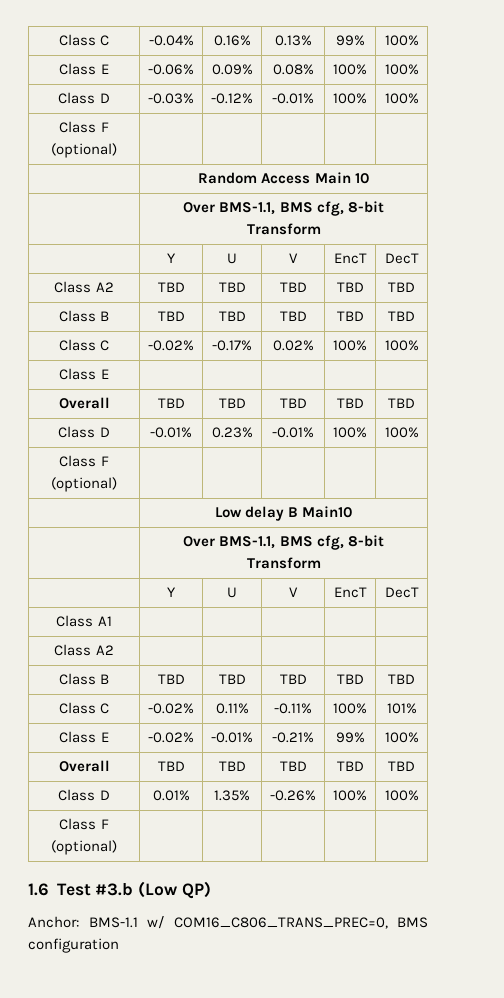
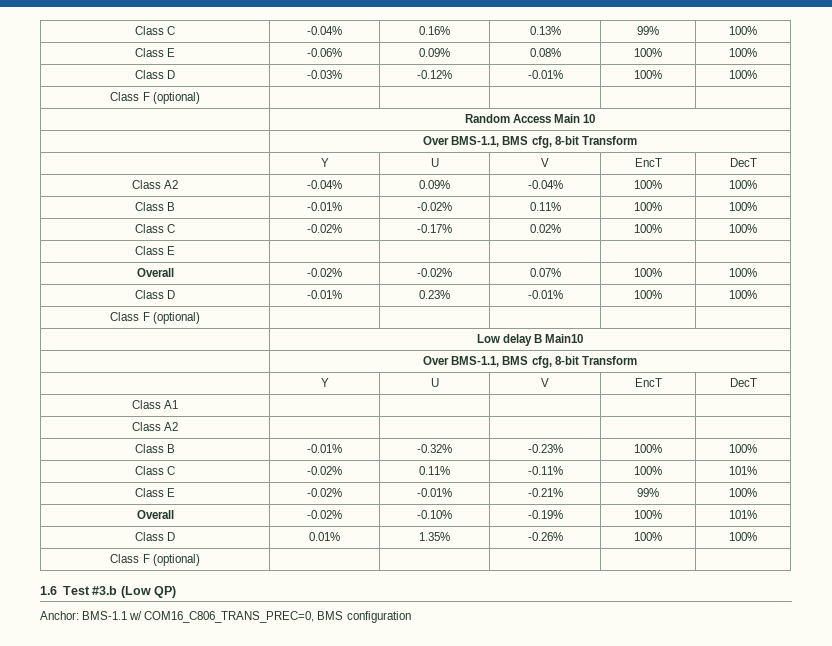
- Class A2 | TBD | TBD | TBD | TBD | TBD
- Class B | TBD | TBD | TBD | TBD | TBD
+ Class A2 | -0.04% | 0.09% | -0.04% | 100% | 100%
+ Class B | -0.01% | -0.02% | 0.11% | 100% | 100%
  Class E | | | | |
- Overall | TBD | TBD | TBD | TBD | TBD
+ Overall | -0.02% | -0.02% | 0.07% | 100% | 100%
  Class A2 | | | | |
- Class B | TBD | TBD | TBD | TBD | TBD
+ Class B | -0.01% | -0.32% | -0.23% | 100% | 100%
  Class E | -0.02% | -0.01% | -0.21% | 99% | 100%
- Overall | TBD | TBD | TBD | TBD | TBD
+ Overall | -0.02% | -0.10% | -0.19% | 100% | 101%

